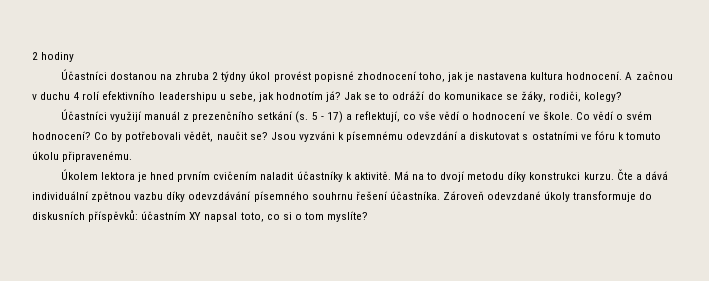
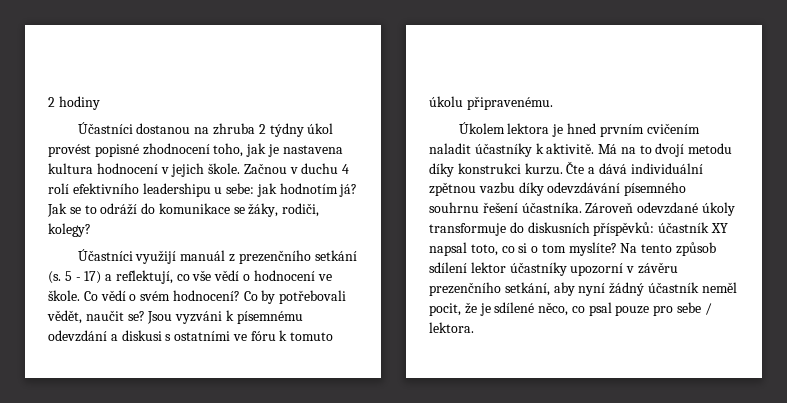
- Účastníci dostanou na zhruba 2 týdny úkol provést popisné zhodnocení toho, jak je nastavena kultura hodnocení. A začnou v duchu 4 rolí efektivního leadershipu u sebe, jak hodnotím já?
+ Účastníci dostanou na zhruba 2 týdny úkol provést popisné zhodnocení toho, jak je nastavena kultura hodnocení v jejich škole. Začnou v duchu 4 rolí efektivního leadershipu u sebe: jak hodnotím já?
- Jsou vyzváni k písemnému odevzdání a diskutovat s ostatními ve fóru k tomuto úkolu připravenému.
+ Jsou vyzváni k písemnému odevzdání a diskusi s ostatními ve fóru k tomuto úkolu připravenému.
- Zároveň odevzdané úkoly transformuje do diskusních příspěvků: účastním XY napsal toto, co si o tom myslíte?
+ Zároveň odevzdané úkoly transformuje do diskusních příspěvků: účastník XY napsal toto, co si o tom myslíte?
+ Na tento způsob sdílení lektor účastníky upozorní v závěru prezenčního setkání, aby nyní žádný účastník neměl pocit, že je sdílené něco, co psal pouze pro sebe / lektora.

